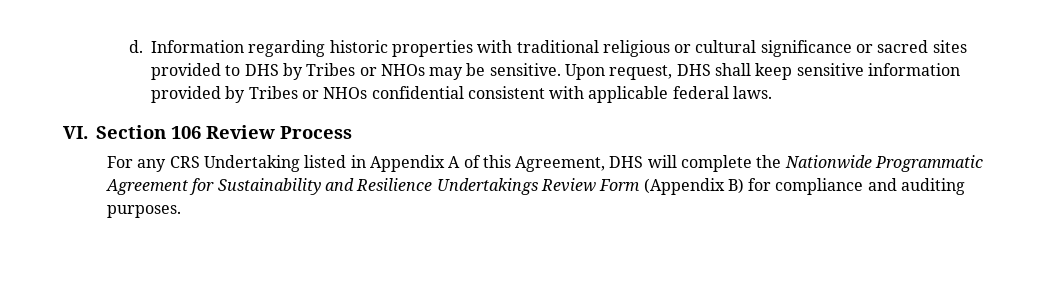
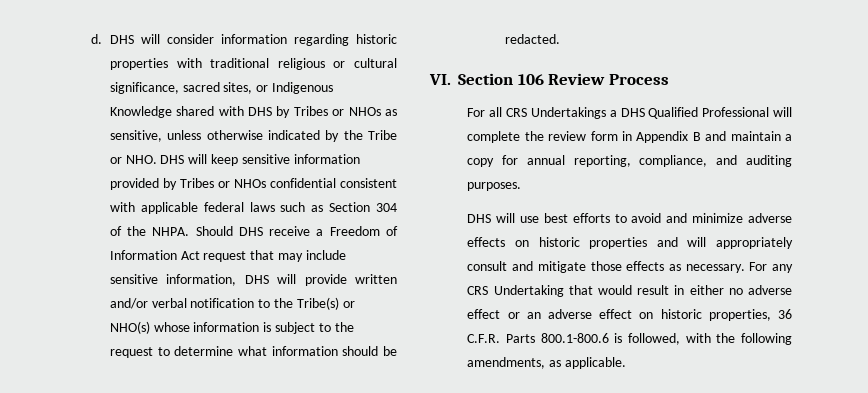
- Information regarding historic properties with traditional religious or cultural significance or sacred sites provided to DHS by Tribes or NHOs may be sensitive. Upon request, DHS shall keep sensitive information provided by Tribes or NHOs confidential consistent with applicable federal laws.
+ DHS will consider information regarding historic properties with traditional religious or cultural significance, sacred sites, or Indigenous Knowledge shared with DHS by Tribes or NHOs as sensitive, unless otherwise indicated by the Tribe or NHO. DHS will keep sensitive information provided by Tribes or NHOs confidential consistent with applicable federal laws such as Section 304 of the NHPA. Should DHS receive a Freedom of Information Act request that may include sensitive information, DHS will provide written and/or verbal notification to the Tribe(s) or NHO(s) whose information is subject to the request to determine what information should be redacted.
- For any CRS Undertaking listed in Appendix A of this Agreement, DHS will complete the Nationwide Programmatic Agreement for Sustainability and Resilience Undertakings Review Form (Appendix B) for compliance and auditing purposes.
+ For all CRS Undertakings a DHS Qualified Professional will complete the review form in Appendix B and maintain a copy for annual reporting, compliance, and auditing purposes.
+ DHS will use best efforts to avoid and minimize adverse effects on historic properties and will appropriately consult and mitigate those effects as necessary. For any CRS Undertaking that would result in either no adverse effect or an adverse effect on historic properties, 36 C.F.R. Parts 800.1-800.6 is followed, with the following amendments, as applicable.

